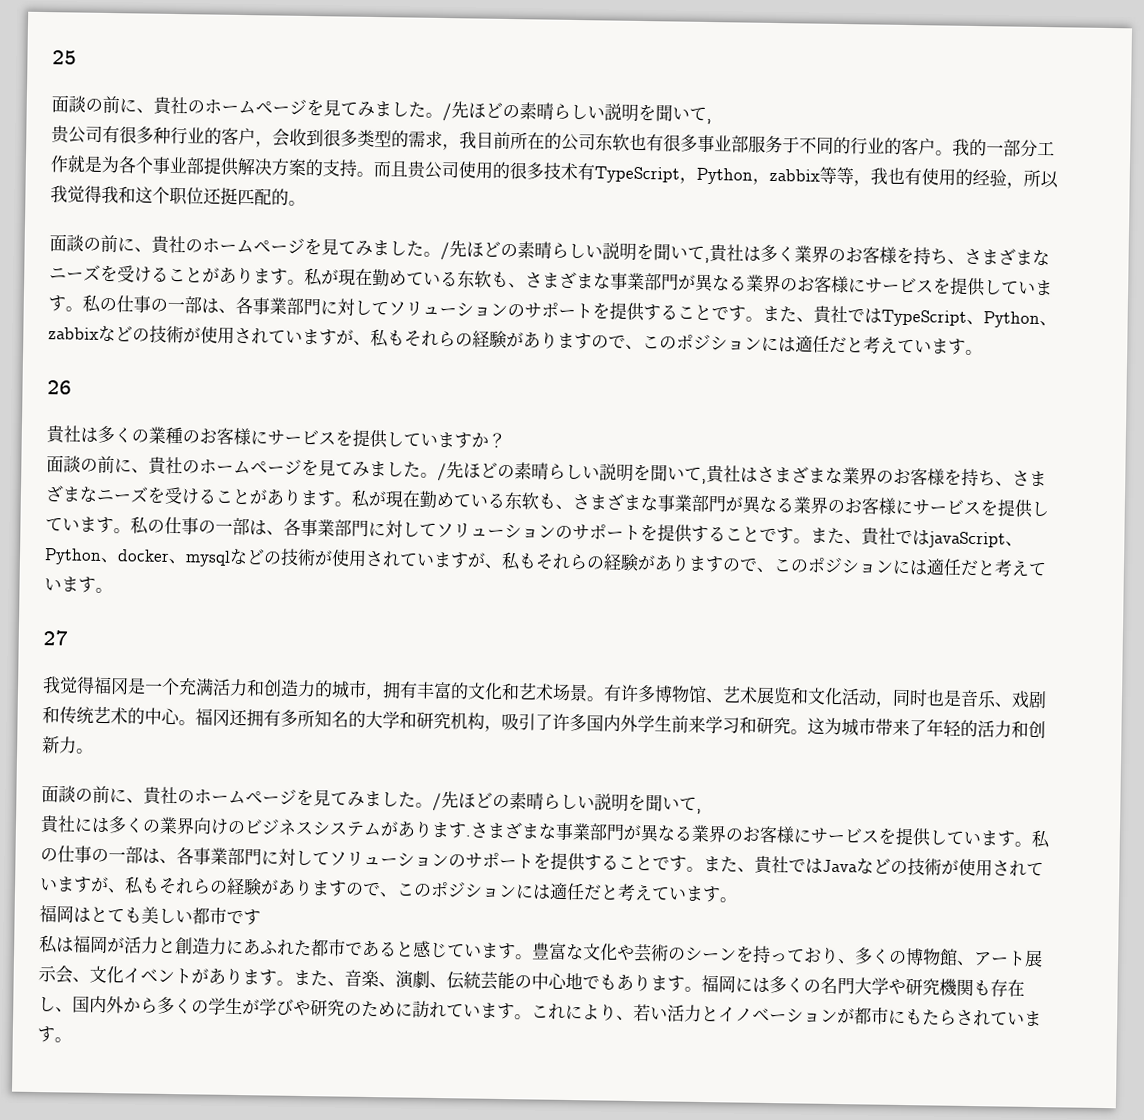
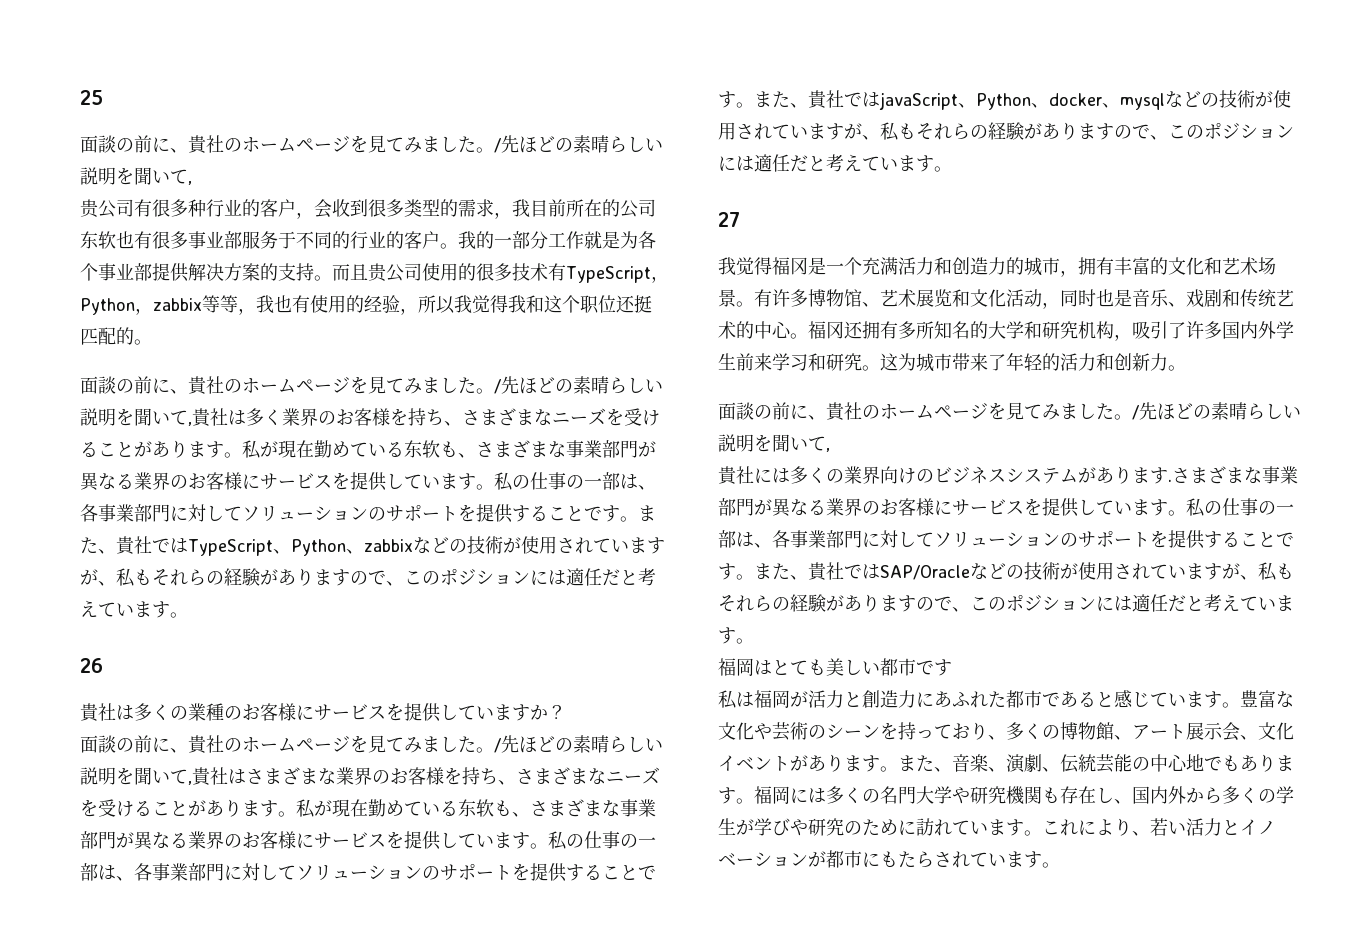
- また、貴社ではJavaなどの技術が使用されていますが、私もそれらの経験がありますので、このポジションには適任だと考えています。
+ また、貴社ではSAP/Oracleなどの技術が使用されていますが、私もそれらの経験がありますので、このポジションには適任だと考えています。

